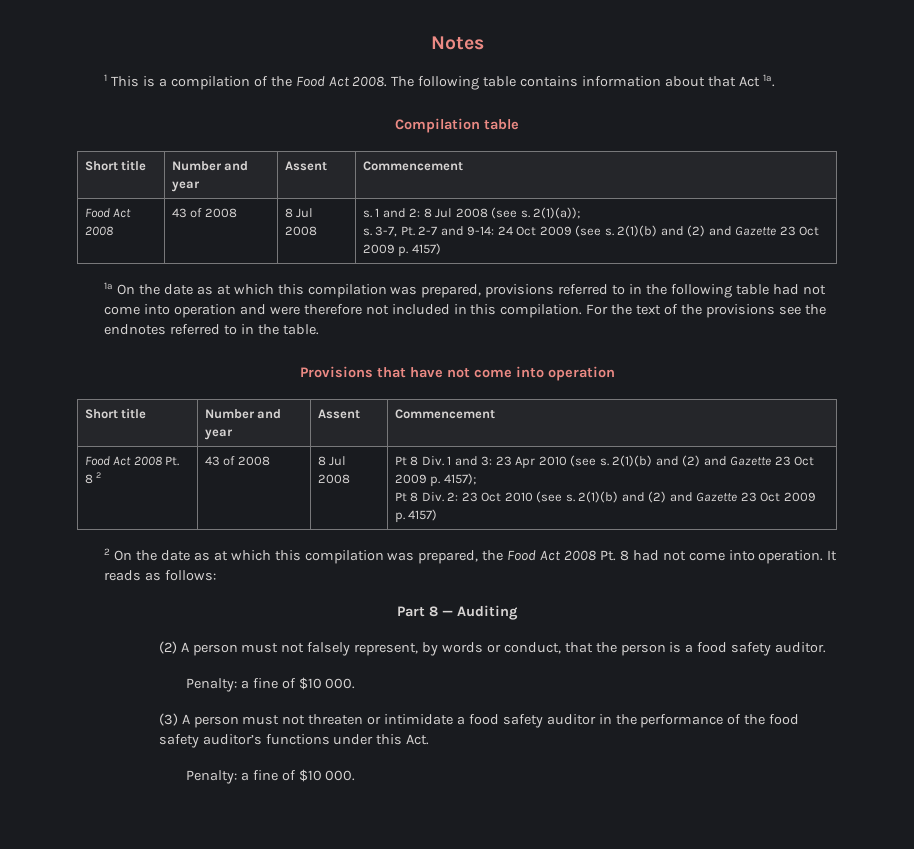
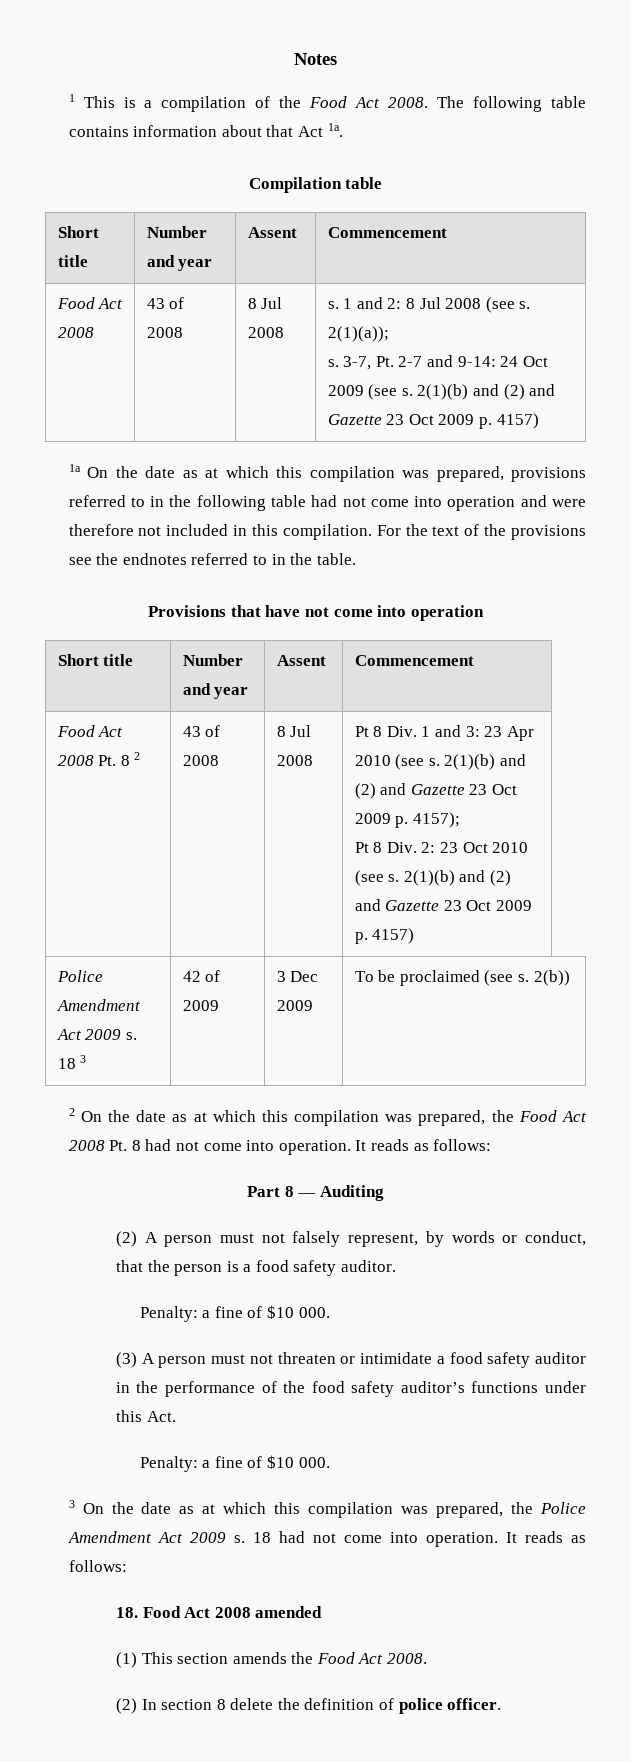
+ Police Amendment Act 2009 s. 18 3 | 42 of 2009 | 3 Dec 2009 | To be proclaimed (see s. 2(b))
+ 3 On the date as at which this compilation was prepared, the Police Amendment Act 2009 s. 18 had not come into operation. It reads as follows:
+ 18. Food Act 2008 amended
+ (1) This section amends the Food Act 2008.
+ (2) In section 8 delete the definition of police officer.

